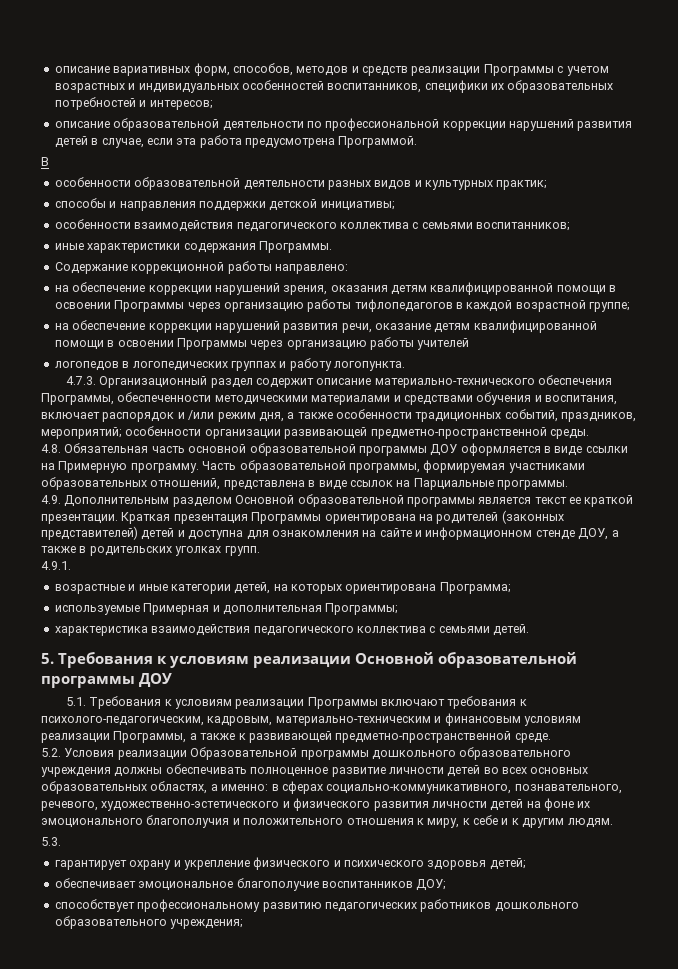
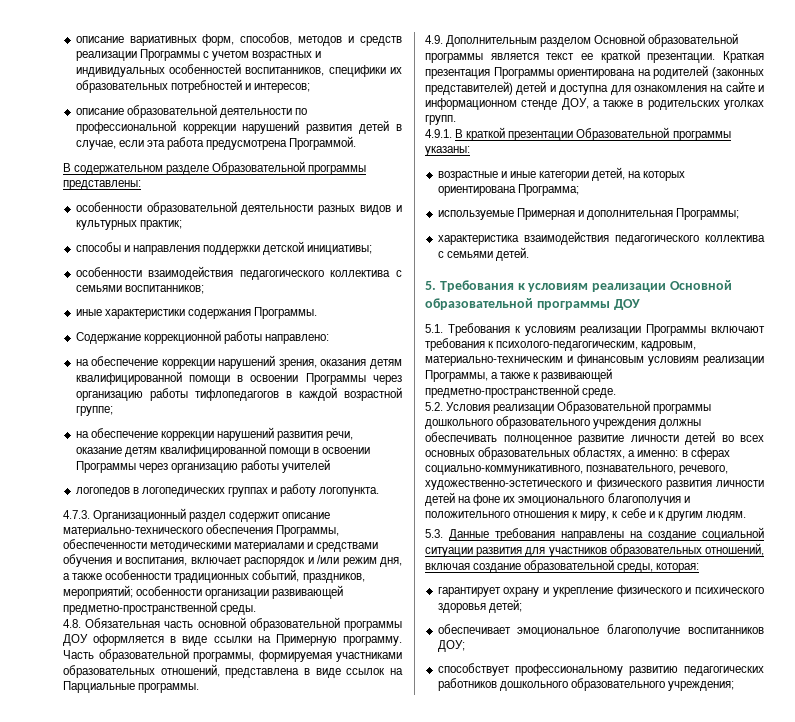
- В
+ В содержательном разделе Образовательной программы представлены:
- 4.9.1.
+ 4.9.1. В краткой презентации Образовательной программы указаны:
- 5.3.
+ 5.3. Данные требования направлены на создание социальной ситуации развития для участников образовательных отношений, включая создание образовательной среды, которая:

